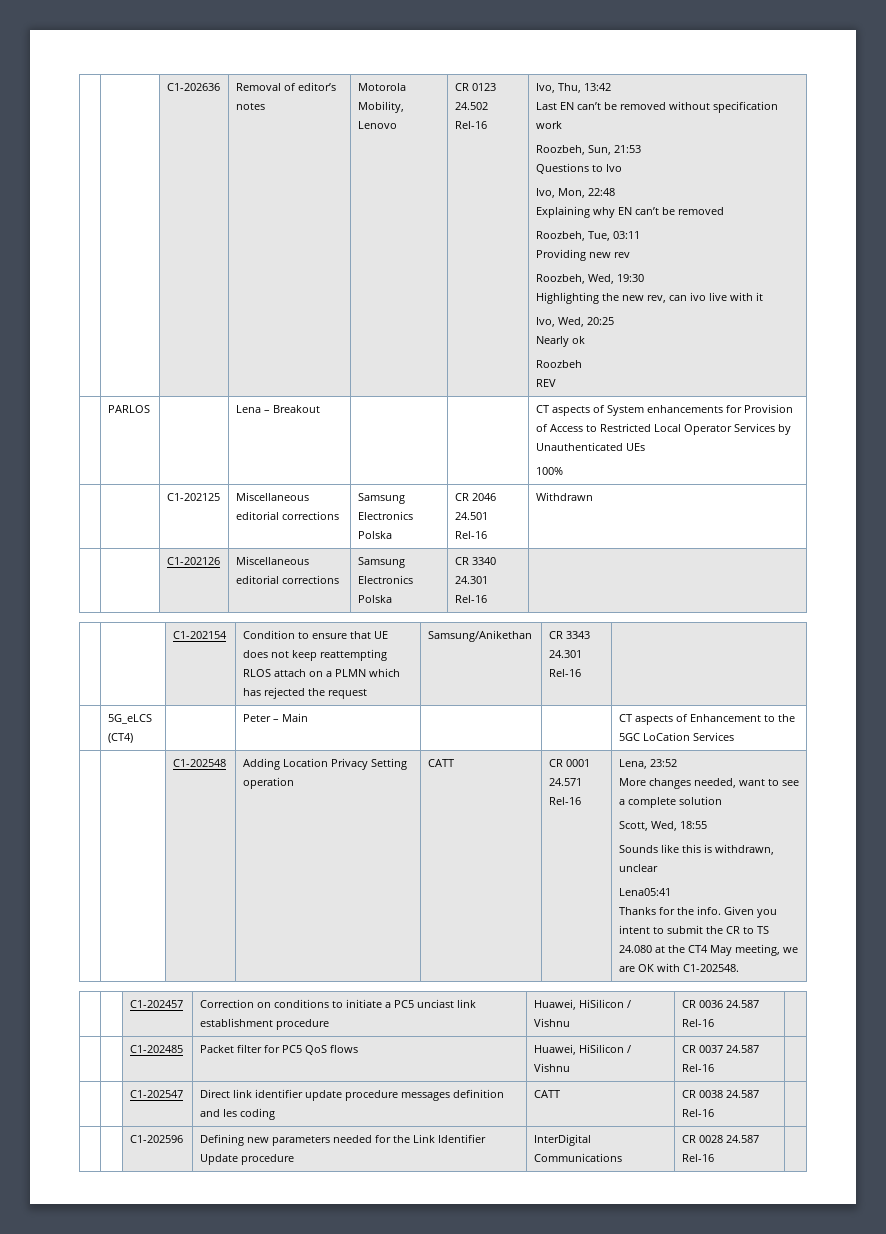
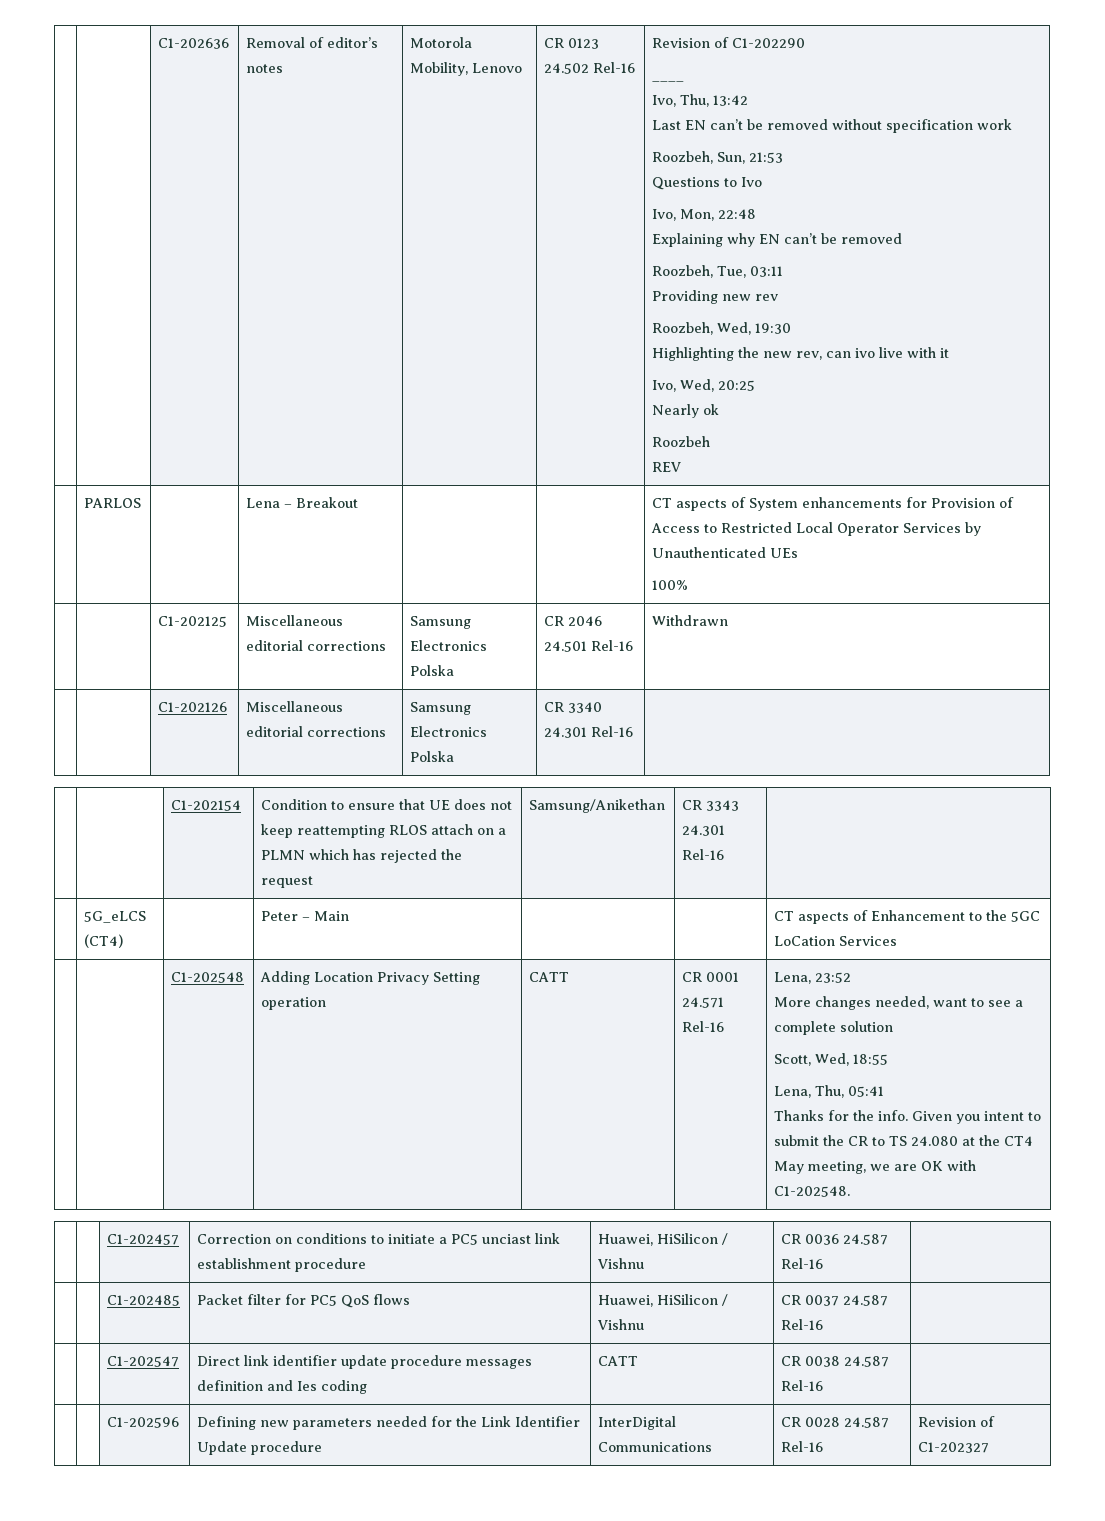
+ Revision of C1-202290
+ ____
- Sounds like this is withdrawn, unclear
- Lena05:41
+ Lena, Thu, 05:41
- | | C1-202596 | Defining new parameters needed for the Link Identifier Update procedure | InterDigital Communications | CR 0028 24.587 Rel-16 |
+ | | C1-202596 | Defining new parameters needed for the Link Identifier Update procedure | InterDigital Communications | CR 0028 24.587 Rel-16 | Revision of C1-202327

